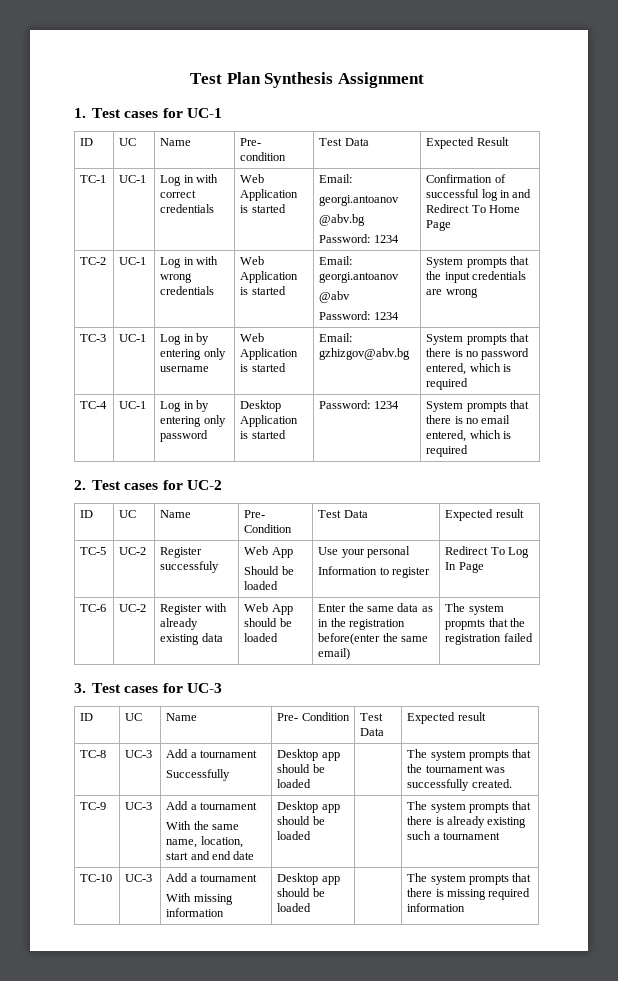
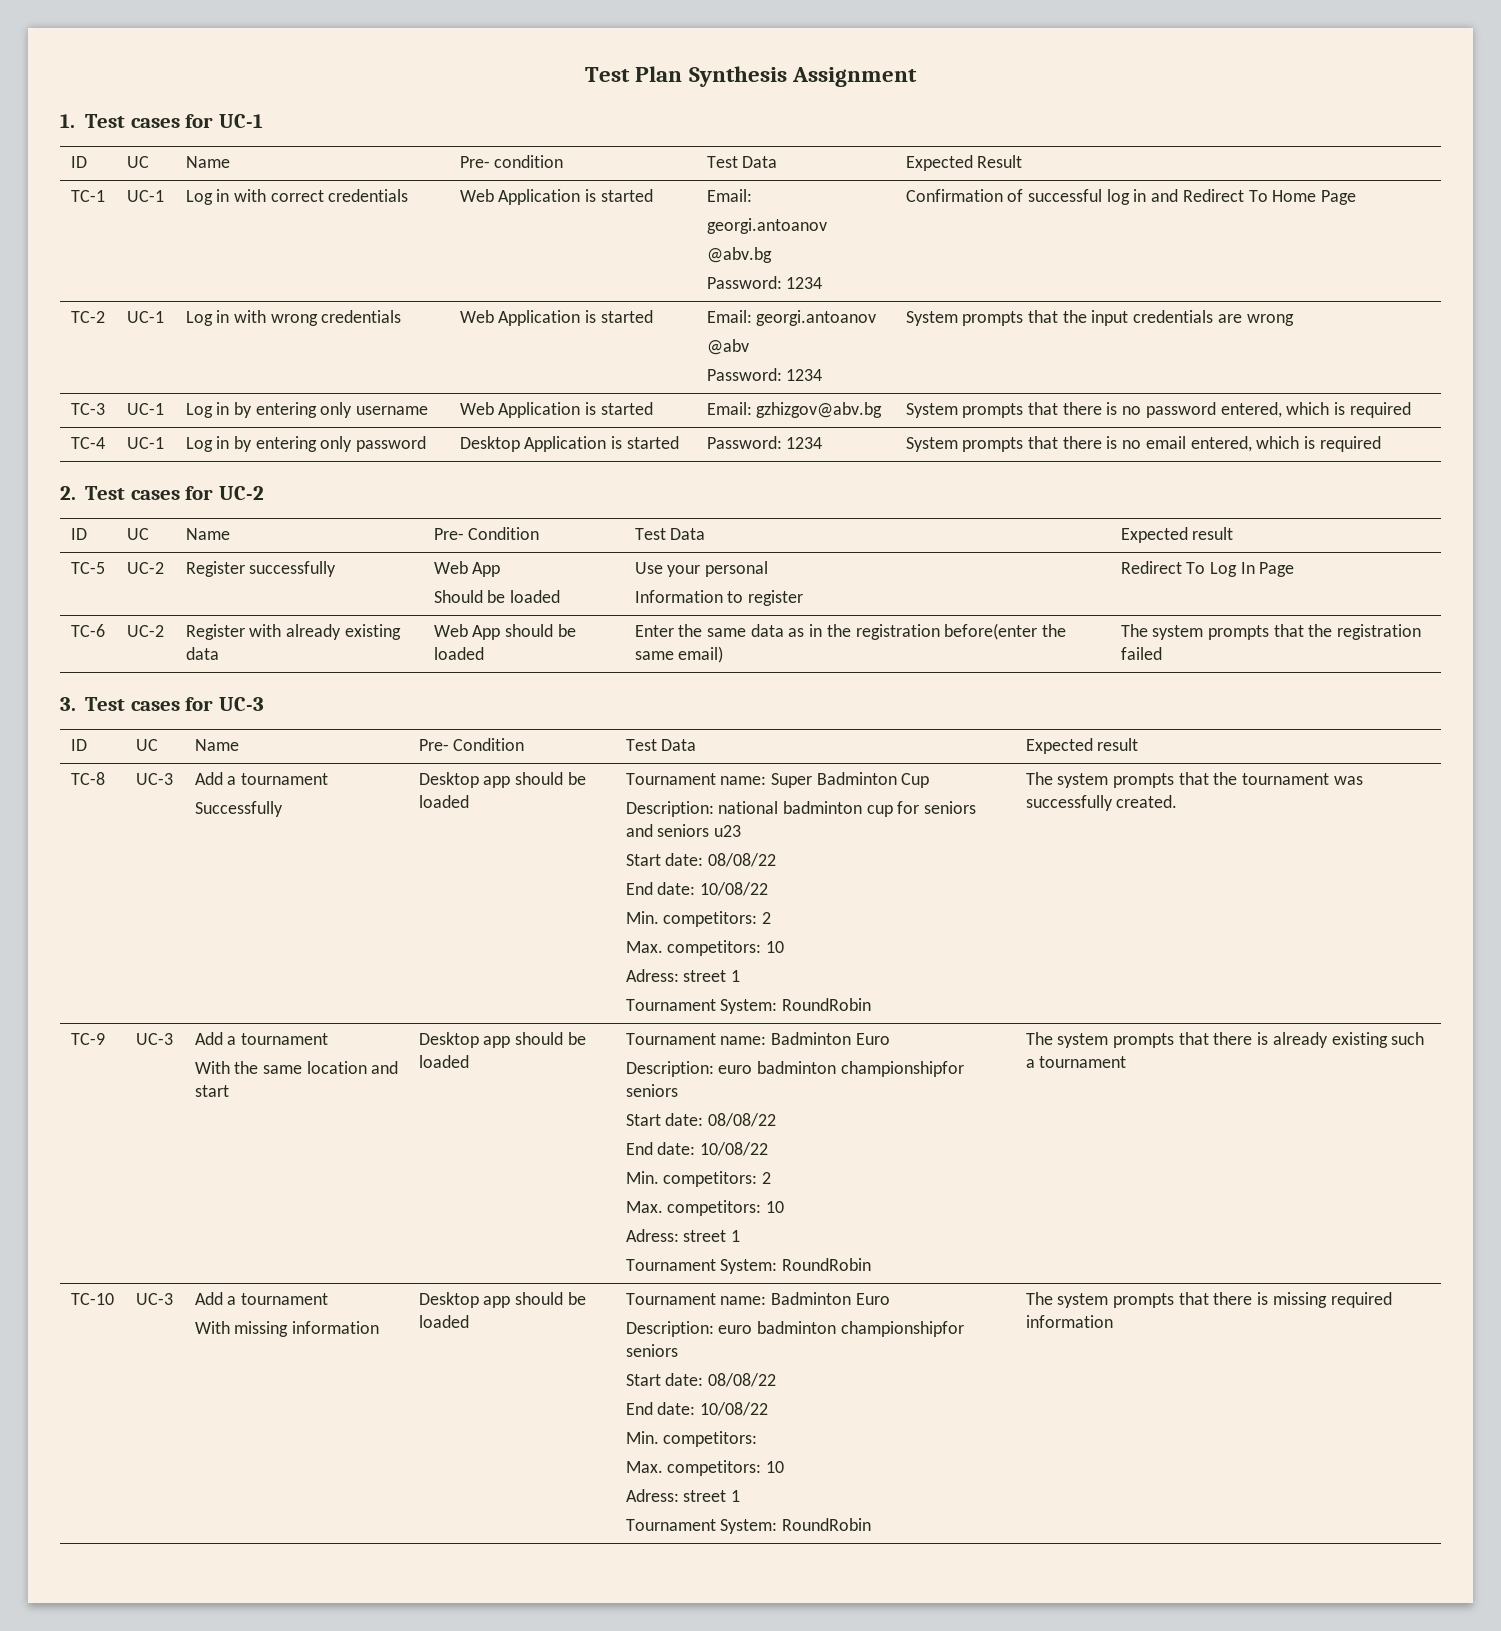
- TC-5 | UC-2 | Register successfuly | Web App
+ TC-5 | UC-2 | Register successfully | Web App
- TC-6 | UC-2 | Register with already existing data | Web App should be loaded | Enter the same data as in the registration before(enter the same email) | The system propmts that the registration failed
+ TC-6 | UC-2 | Register with already existing data | Web App should be loaded | Enter the same data as in the registration before(enter the same email) | The system prompts that the registration failed
+ Tournament name: Super Badminton Cup
+ Description: national badminton cup for seniors and seniors u23
+ Start date: 08/08/22
+ End date: 10/08/22
+ Min. competitors: 2
+ Max. competitors: 10
+ Adress: street 1
+ Tournament System: RoundRobin
- With the same name, location, start and end date | Desktop app should be loaded
+ With the same location and start | Desktop app should be loaded | Tournament name: Badminton Euro
+ Description: euro badminton championshipfor seniors
+ Start date: 08/08/22
+ End date: 10/08/22
+ Min. competitors: 2
+ Max. competitors: 10
+ Adress: street 1
+ Tournament System: RoundRobin
- With missing information | Desktop app should be loaded
+ With missing information | Desktop app should be loaded | Tournament name: Badminton Euro
+ Description: euro badminton championshipfor seniors
+ Start date: 08/08/22
+ End date: 10/08/22
+ Min. competitors:
+ Max. competitors: 10
+ Adress: street 1
+ Tournament System: RoundRobin

